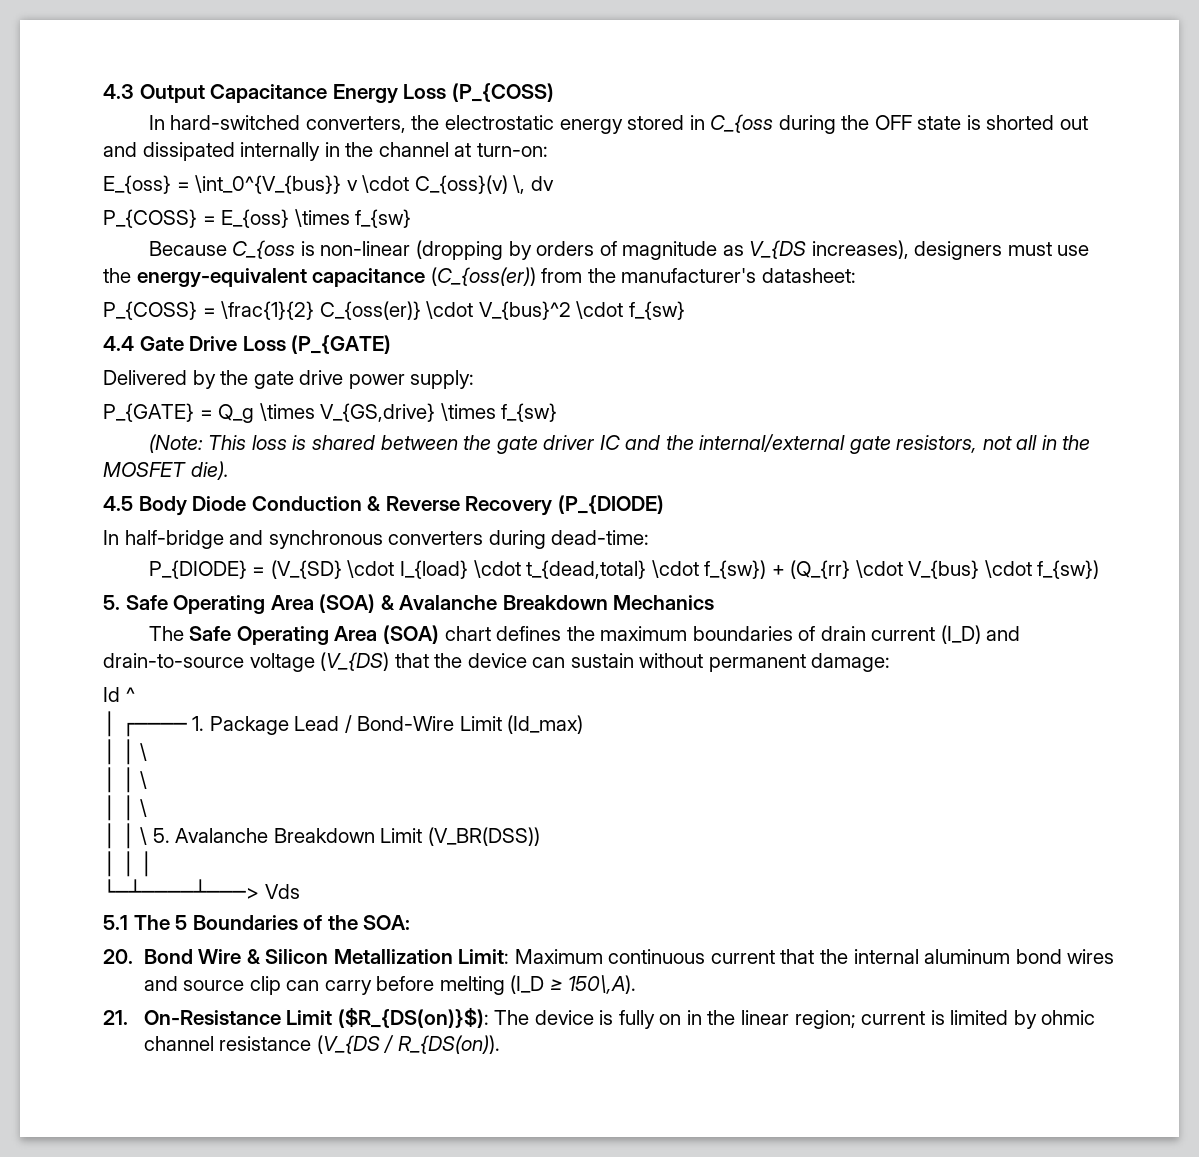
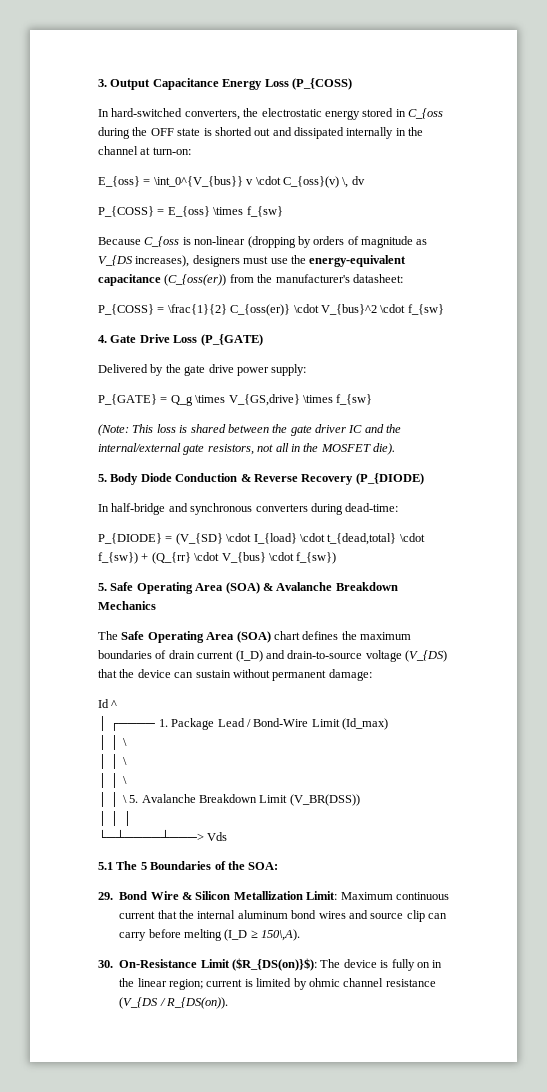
- 4.3 Output Capacitance Energy Loss (P_{COSS)
+ 3. Output Capacitance Energy Loss (P_{COSS)
- 4.4 Gate Drive Loss (P_{GATE)
+ 4. Gate Drive Loss (P_{GATE)
- 4.5 Body Diode Conduction & Reverse Recovery (P_{DIODE)
+ 5. Body Diode Conduction & Reverse Recovery (P_{DIODE)
- 20. Bond Wire & Silicon Metallization Limit: Maximum continuous current that the internal aluminum bond wires and source clip can carry before melting (I_D ≥ 150\,A).
+ 29. Bond Wire & Silicon Metallization Limit: Maximum continuous current that the internal aluminum bond wires and source clip can carry before melting (I_D ≥ 150\,A).
- 21. On-Resistance Limit ($R_{DS(on)}$): The device is fully on in the linear region; current is limited by ohmic channel resistance (V_{DS / R_{DS(on)).
+ 30. On-Resistance Limit ($R_{DS(on)}$): The device is fully on in the linear region; current is limited by ohmic channel resistance (V_{DS / R_{DS(on)).

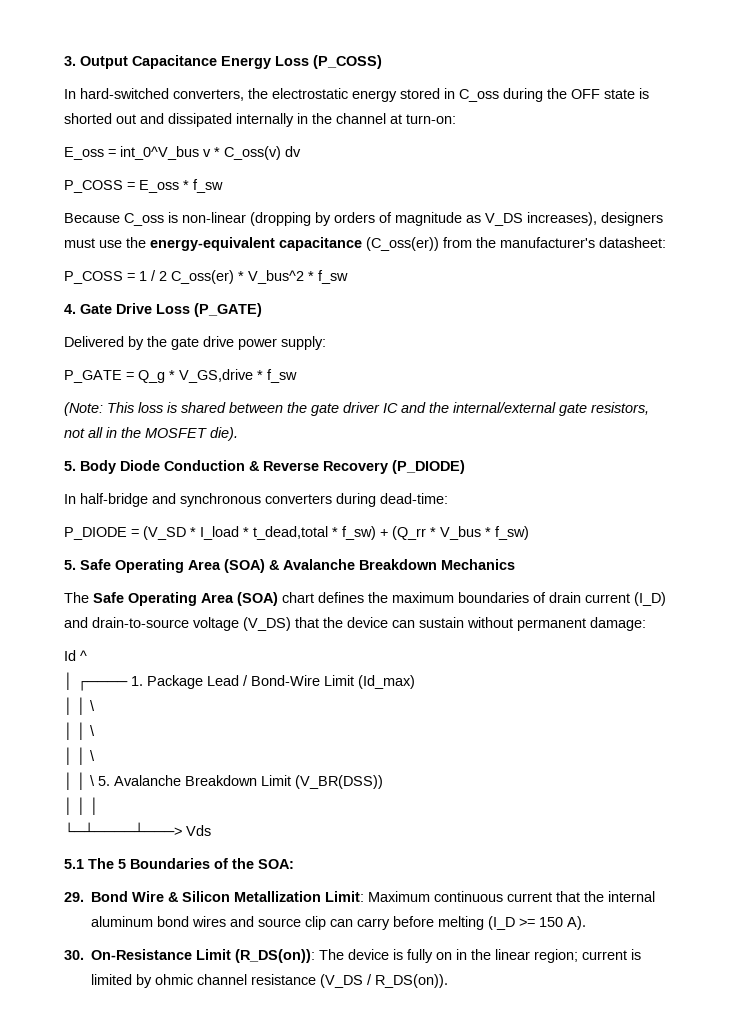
- 3. Output Capacitance Energy Loss (P_{COSS)
+ 3. Output Capacitance Energy Loss (P_COSS)
- In hard-switched converters, the electrostatic energy stored in C_{oss during the OFF state is shorted out and dissipated internally in the channel at turn-on:
+ In hard-switched converters, the electrostatic energy stored in C_oss during the OFF state is shorted out and dissipated internally in the channel at turn-on:
- E_{oss} = \int_0^{V_{bus}} v \cdot C_{oss}(v) \, dv
- P_{COSS} = E_{oss} \times f_{sw}
+ E_oss = int_0^V_bus v * C_oss(v) dv
+ P_COSS = E_oss * f_sw
- Because C_{oss is non-linear (dropping by orders of magnitude as V_{DS increases), designers must use the energy-equivalent capacitance (C_{oss(er)) from the manufacturer's datasheet:
+ Because C_oss is non-linear (dropping by orders of magnitude as V_DS increases), designers must use the energy-equivalent capacitance (C_oss(er)) from the manufacturer's datasheet:
- P_{COSS} = \frac{1}{2} C_{oss(er)} \cdot V_{bus}^2 \cdot f_{sw}
+ P_COSS = 1 / 2 C_oss(er) * V_bus^2 * f_sw
- 4. Gate Drive Loss (P_{GATE)
+ 4. Gate Drive Loss (P_GATE)
- P_{GATE} = Q_g \times V_{GS,drive} \times f_{sw}
+ P_GATE = Q_g * V_GS,drive * f_sw
- 5. Body Diode Conduction & Reverse Recovery (P_{DIODE)
+ 5. Body Diode Conduction & Reverse Recovery (P_DIODE)
- P_{DIODE} = (V_{SD} \cdot I_{load} \cdot t_{dead,total} \cdot f_{sw}) + (Q_{rr} \cdot V_{bus} \cdot f_{sw})
+ P_DIODE = (V_SD * I_load * t_dead,total * f_sw) + (Q_rr * V_bus * f_sw)
- The Safe Operating Area (SOA) chart defines the maximum boundaries of drain current (I_D) and drain-to-source voltage (V_{DS) that the device can sustain without permanent damage:
+ The Safe Operating Area (SOA) chart defines the maximum boundaries of drain current (I_D) and drain-to-source voltage (V_DS) that the device can sustain without permanent damage:
- 29. Bond Wire & Silicon Metallization Limit: Maximum continuous current that the internal aluminum bond wires and source clip can carry before melting (I_D ≥ 150\,A).
+ 29. Bond Wire & Silicon Metallization Limit: Maximum continuous current that the internal aluminum bond wires and source clip can carry before melting (I_D >= 150 A).
- 30. On-Resistance Limit ($R_{DS(on)}$): The device is fully on in the linear region; current is limited by ohmic channel resistance (V_{DS / R_{DS(on)).
+ 30. On-Resistance Limit (R_DS(on)): The device is fully on in the linear region; current is limited by ohmic channel resistance (V_DS / R_DS(on)).

